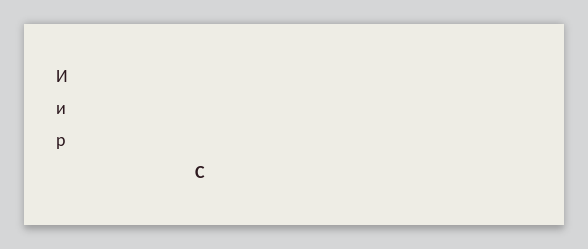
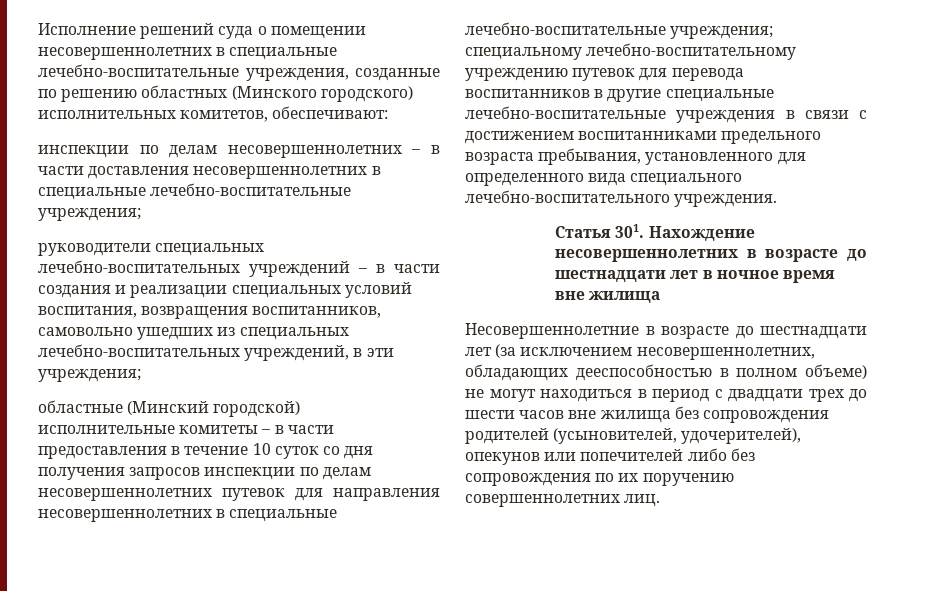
- И
- и
- р
- С
+ Исполнение решений суда о помещении несовершеннолетних в специальные лечебно-воспитательные учреждения, созданные по решению областных (Минского городского) исполнительных комитетов, обеспечивают:
+ инспекции по делам несовершеннолетних – в части доставления несовершеннолетних в специальные лечебно-воспитательные учреждения;
+ руководители специальных лечебно-воспитательных учреждений – в части создания и реализации специальных условий воспитания, возвращения воспитанников, самовольно ушедших из специальных лечебно-воспитательных учреждений, в эти учреждения;
+ областные (Минский городской) исполнительные комитеты – в части предоставления в течение 10 суток со дня получения запросов инспекции по делам несовершеннолетних путевок для направления несовершеннолетних в специальные лечебно-воспитательные учреждения; специальному лечебно-воспитательному учреждению путевок для перевода воспитанников в другие специальные лечебно-воспитательные учреждения в связи с достижением воспитанниками предельного возраста пребывания, установленного для определенного вида специального лечебно-воспитательного учреждения.
+ Статья 301. Нахождение несовершеннолетних в возрасте до шестнадцати лет в ночное время вне жилища
+ Несовершеннолетние в возрасте до шестнадцати лет (за исключением несовершеннолетних, обладающих дееспособностью в полном объеме) не могут находиться в период с двадцати трех до шести часов вне жилища без сопровождения родителей (усыновителей, удочерителей), опекунов или попечителей либо без сопровождения по их поручению совершеннолетних лиц.

